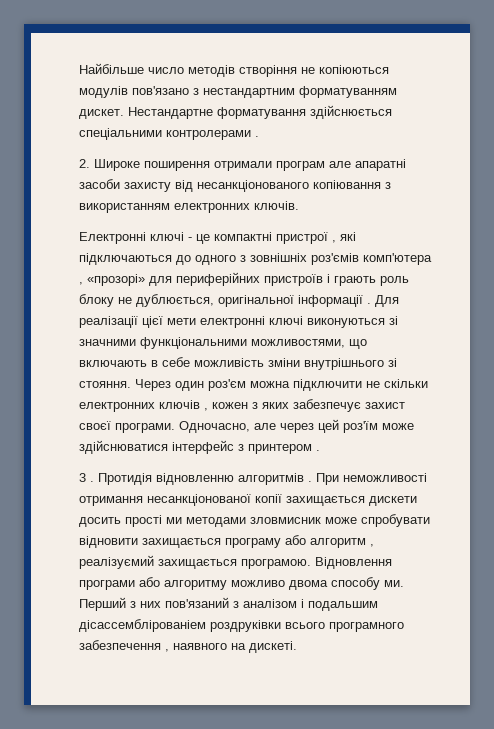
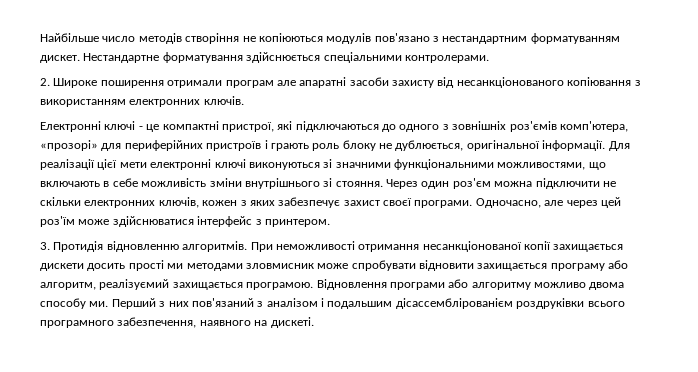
- Нестандартне форматування здійснюється спеціальними контролерами .
+ Нестандартне форматування здійснюється спеціальними контролерами.
- Електронні ключі - це компактні пристрої , які підключаються до одного з зовнішніх роз'ємів комп'ютера , «прозорі» для периферійних пристроїв і грають роль блоку не дублюється, оригінальної інформації .
+ Електронні ключі - це компактні пристрої, які підключаються до одного з зовнішніх роз'ємів комп'ютера, «прозорі» для периферійних пристроїв і грають роль блоку не дублюється, оригінальної інформації.
- Через один роз'єм можна підключити не скільки електронних ключів , кожен з яких забезпечує захист своєї програми.
+ Через один роз'єм можна підключити не скільки електронних ключів, кожен з яких забезпечує захист своєї програми.
- Одночасно, але через цей роз'їм може здійснюватися інтерфейс з принтером .
- 3 . Протидія відновленню алгоритмів .
+ Одночасно, але через цей роз'їм може здійснюватися інтерфейс з принтером.
+ 3. Протидія відновленню алгоритмів.
- При неможливості отримання несанкціонованої копії захищається дискети досить прості ми методами зловмисник може спробувати відновити захищається програму або алгоритм , реалізуємий захищається програмою.
+ При неможливості отримання несанкціонованої копії захищається дискети досить прості ми методами зловмисник може спробувати відновити захищається програму або алгоритм, реалізуємий захищається програмою.
- Перший з них пов'язаний з аналізом і подальшим дісассемблірованіем роздруківки всього програмного забезпечення , наявного на дискеті.
+ Перший з них пов'язаний з аналізом і подальшим дісассемблірованієм роздруківки всього програмного забезпечення, наявного на дискеті.

